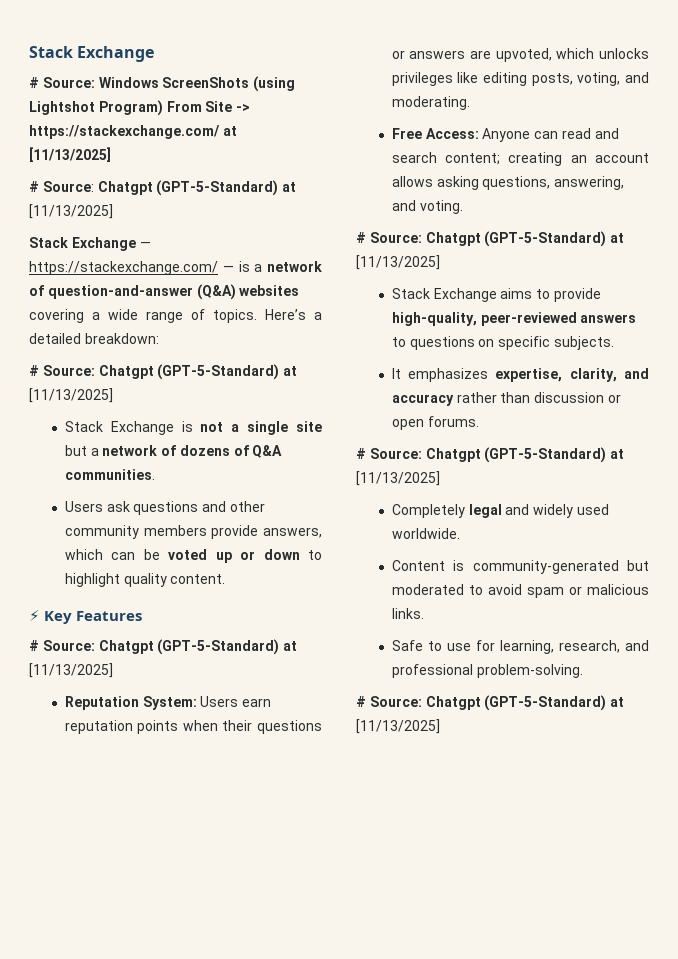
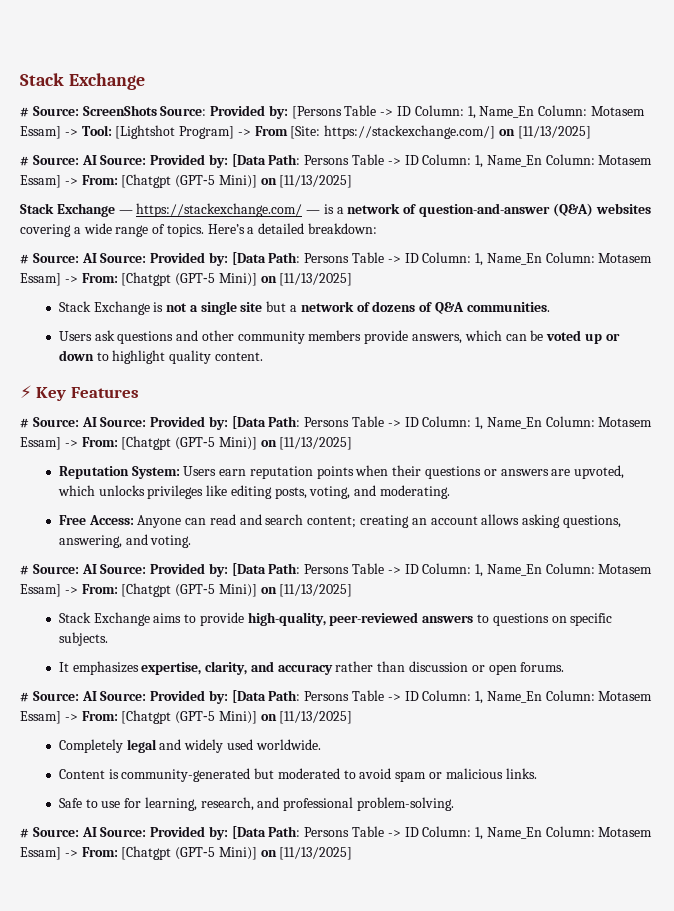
- # Source: Windows ScreenShots (using Lightshot Program) From Site -> https://stackexchange.com/ at [11/13/2025]
- # Source: Chatgpt (GPT-5-Standard) at [11/13/2025]
+ # Source: ScreenShots Source: Provided by: [Persons Table -> ID Column: 1, Name_En Column: Motasem Essam] -> Tool: [Lightshot Program] -> From [Site: https://stackexchange.com/] on [11/13/2025]
+ # Source: AI Source: Provided by: [Data Path: Persons Table -> ID Column: 1, Name_En Column: Motasem Essam] -> From: [Chatgpt (GPT‑5 Mini)] on [11/13/2025]
  Here’s a detailed breakdown:
- # Source: Chatgpt (GPT-5-Standard) at [11/13/2025]
+ # Source: AI Source: Provided by: [Data Path: Persons Table -> ID Column: 1, Name_En Column: Motasem Essam] -> From: [Chatgpt (GPT‑5 Mini)] on [11/13/2025]
  ⚡ Key Features
- # Source: Chatgpt (GPT-5-Standard) at [11/13/2025]
+ # Source: AI Source: Provided by: [Data Path: Persons Table -> ID Column: 1, Name_En Column: Motasem Essam] -> From: [Chatgpt (GPT‑5 Mini)] on [11/13/2025]
  Free Access: Anyone can read and search content; creating an account allows asking questions, answering, and voting.
- # Source: Chatgpt (GPT-5-Standard) at [11/13/2025]
+ # Source: AI Source: Provided by: [Data Path: Persons Table -> ID Column: 1, Name_En Column: Motasem Essam] -> From: [Chatgpt (GPT‑5 Mini)] on [11/13/2025]
  It emphasizes expertise, clarity, and accuracy rather than discussion or open forums.
- # Source: Chatgpt (GPT-5-Standard) at [11/13/2025]
+ # Source: AI Source: Provided by: [Data Path: Persons Table -> ID Column: 1, Name_En Column: Motasem Essam] -> From: [Chatgpt (GPT‑5 Mini)] on [11/13/2025]
  Safe to use for learning, research, and professional problem-solving.
- # Source: Chatgpt (GPT-5-Standard) at [11/13/2025]
+ # Source: AI Source: Provided by: [Data Path: Persons Table -> ID Column: 1, Name_En Column: Motasem Essam] -> From: [Chatgpt (GPT‑5 Mini)] on [11/13/2025]

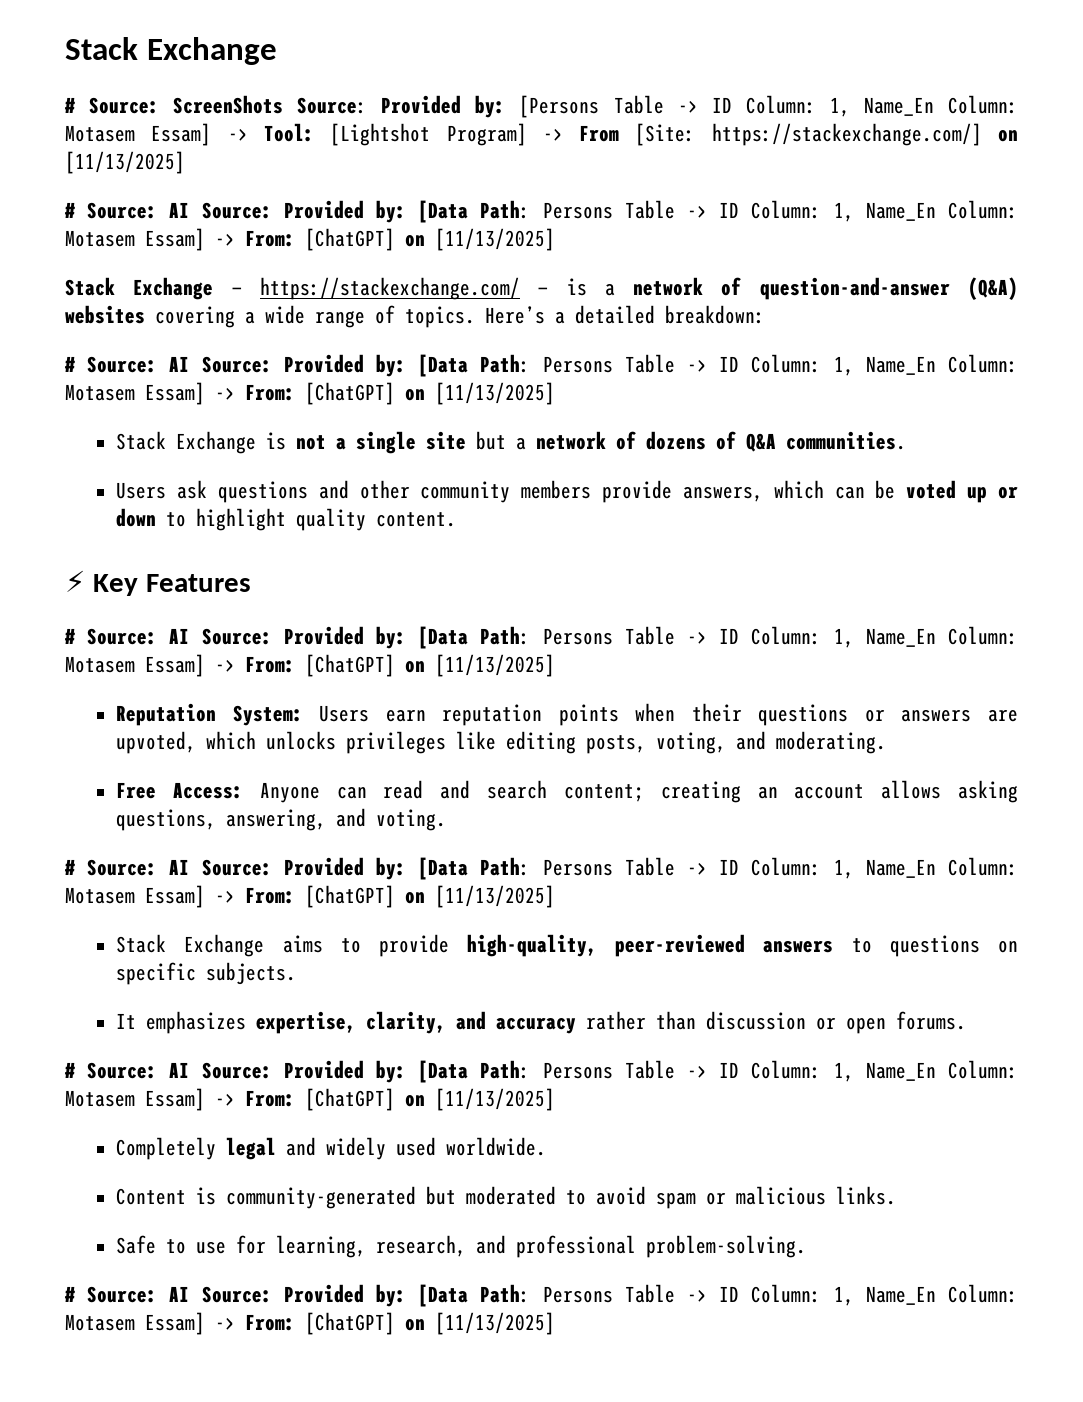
  # Source: ScreenShots Source: Provided by: [Persons Table -> ID Column: 1, Name_En Column: Motasem Essam] -> Tool: [Lightshot Program] -> From [Site: https://stackexchange.com/] on [11/13/2025]
- # Source: AI Source: Provided by: [Data Path: Persons Table -> ID Column: 1, Name_En Column: Motasem Essam] -> From: [Chatgpt (GPT‑5 Mini)] on [11/13/2025]
+ # Source: AI Source: Provided by: [Data Path: Persons Table -> ID Column: 1, Name_En Column: Motasem Essam] -> From: [ChatGPT] on [11/13/2025]
  Here’s a detailed breakdown:
- # Source: AI Source: Provided by: [Data Path: Persons Table -> ID Column: 1, Name_En Column: Motasem Essam] -> From: [Chatgpt (GPT‑5 Mini)] on [11/13/2025]
+ # Source: AI Source: Provided by: [Data Path: Persons Table -> ID Column: 1, Name_En Column: Motasem Essam] -> From: [ChatGPT] on [11/13/2025]
  ⚡ Key Features
- # Source: AI Source: Provided by: [Data Path: Persons Table -> ID Column: 1, Name_En Column: Motasem Essam] -> From: [Chatgpt (GPT‑5 Mini)] on [11/13/2025]
+ # Source: AI Source: Provided by: [Data Path: Persons Table -> ID Column: 1, Name_En Column: Motasem Essam] -> From: [ChatGPT] on [11/13/2025]
  Free Access: Anyone can read and search content; creating an account allows asking questions, answering, and voting.
- # Source: AI Source: Provided by: [Data Path: Persons Table -> ID Column: 1, Name_En Column: Motasem Essam] -> From: [Chatgpt (GPT‑5 Mini)] on [11/13/2025]
+ # Source: AI Source: Provided by: [Data Path: Persons Table -> ID Column: 1, Name_En Column: Motasem Essam] -> From: [ChatGPT] on [11/13/2025]
  It emphasizes expertise, clarity, and accuracy rather than discussion or open forums.
- # Source: AI Source: Provided by: [Data Path: Persons Table -> ID Column: 1, Name_En Column: Motasem Essam] -> From: [Chatgpt (GPT‑5 Mini)] on [11/13/2025]
+ # Source: AI Source: Provided by: [Data Path: Persons Table -> ID Column: 1, Name_En Column: Motasem Essam] -> From: [ChatGPT] on [11/13/2025]
  Safe to use for learning, research, and professional problem-solving.
- # Source: AI Source: Provided by: [Data Path: Persons Table -> ID Column: 1, Name_En Column: Motasem Essam] -> From: [Chatgpt (GPT‑5 Mini)] on [11/13/2025]
+ # Source: AI Source: Provided by: [Data Path: Persons Table -> ID Column: 1, Name_En Column: Motasem Essam] -> From: [ChatGPT] on [11/13/2025]

